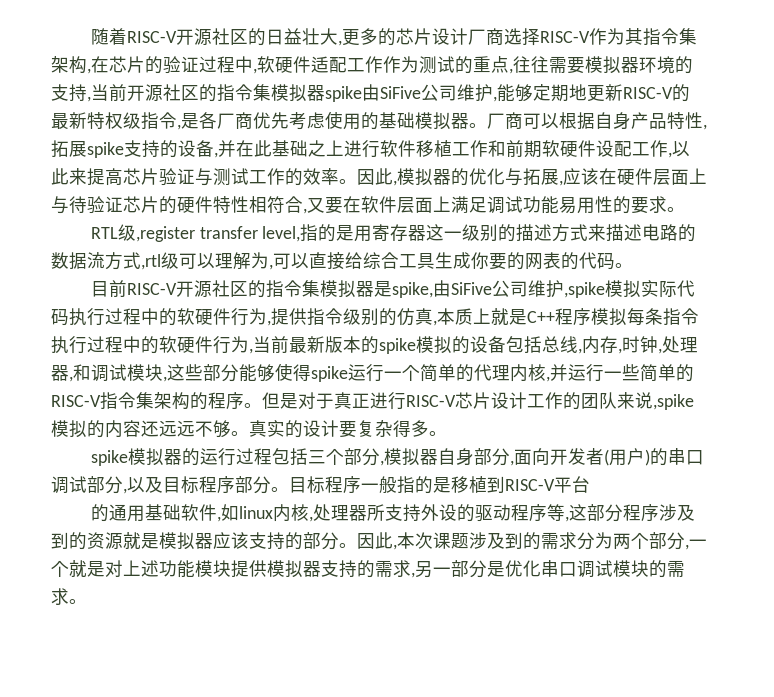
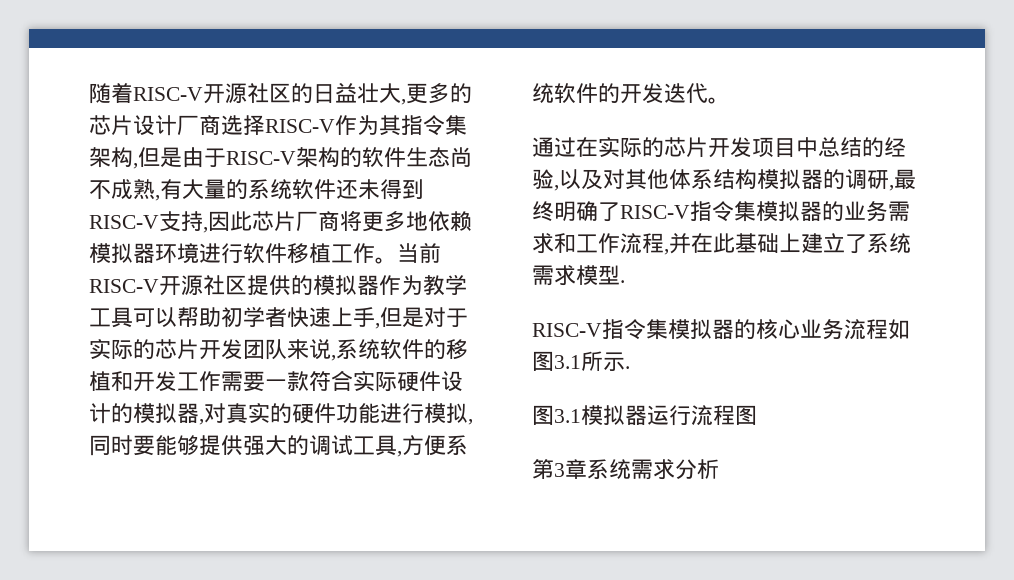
- 随着RISC-V开源社区的日益壮大,更多的芯片设计厂商选择RISC-V作为其指令集架构,在芯片的验证过程中,软硬件适配工作作为测试的重点,往往需要模拟器环境的支持,当前开源社区的指令集模拟器spike由SiFive公司维护,能够定期地更新RISC-V的最新特权级指令,是各厂商优先考虑使用的基础模拟器。厂商可以根据自身产品特性,拓展spike支持的设备,并在此基础之上进行软件移植工作和前期软硬件设配工作,以此来提高芯片验证与测试工作的效率。因此,模拟器的优化与拓展,应该在硬件层面上与待验证芯片的硬件特性相符合,又要在软件层面上满足调试功能易用性的要求。
- RTL级,register transfer level,指的是用寄存器这一级别的描述方式来描述电路的数据流方式,rtl级可以理解为,可以直接给综合工具生成你要的网表的代码。
- 目前RISC-V开源社区的指令集模拟器是spike,由SiFive公司维护,spike模拟实际代码执⾏过程中的软硬件⾏为,提供指令级别的仿真,本质上就是C++程序模拟每条指令执行过程中的软硬件行为,当前最新版本的spike模拟的设备包括总线,内存,时钟,处理器,和调试模块,这些部分能够使得spike运行一个简单的代理内核,并运行一些简单的RISC-V指令集架构的程序。但是对于真正进行RISC-V芯片设计工作的团队来说,spike模拟的内容还远远不够。真实的设计要复杂得多。
- spike模拟器的运行过程包括三个部分,模拟器自身部分,面向开发者(用户)的串口调试部分,以及目标程序部分。目标程序一般指的是移植到RISC-V平台
- 的通用基础软件,如linux内核,处理器所支持外设的驱动程序等,这部分程序涉及到的资源就是模拟器应该支持的部分。因此,本次课题涉及到的需求分为两个部分,一个就是对上述功能模块提供模拟器支持的需求,另一部分是优化串口调试模块的需求。
+ 随着RISC-V开源社区的日益壮大,更多的芯片设计厂商选择RISC-V作为其指令集架构,但是由于RISC-V架构的软件生态尚不成熟,有大量的系统软件还未得到RISC-V支持,因此芯片厂商将更多地依赖模拟器环境进行软件移植工作。当前RISC-V开源社区提供的模拟器作为教学工具可以帮助初学者快速上手,但是对于实际的芯片开发团队来说,系统软件的移植和开发工作需要一款符合实际硬件设计的模拟器,对真实的硬件功能进行模拟,同时要能够提供强大的调试工具,方便系统软件的开发迭代。
+ 通过在实际的芯片开发项目中总结的经验,以及对其他体系结构模拟器的调研,最终明确了RISC-V指令集模拟器的业务需求和工作流程,并在此基础上建立了系统需求模型.
+ RISC-V指令集模拟器的核心业务流程如图3.1所示.
+ 图3.1模拟器运行流程图
+ 第3章系统需求分析

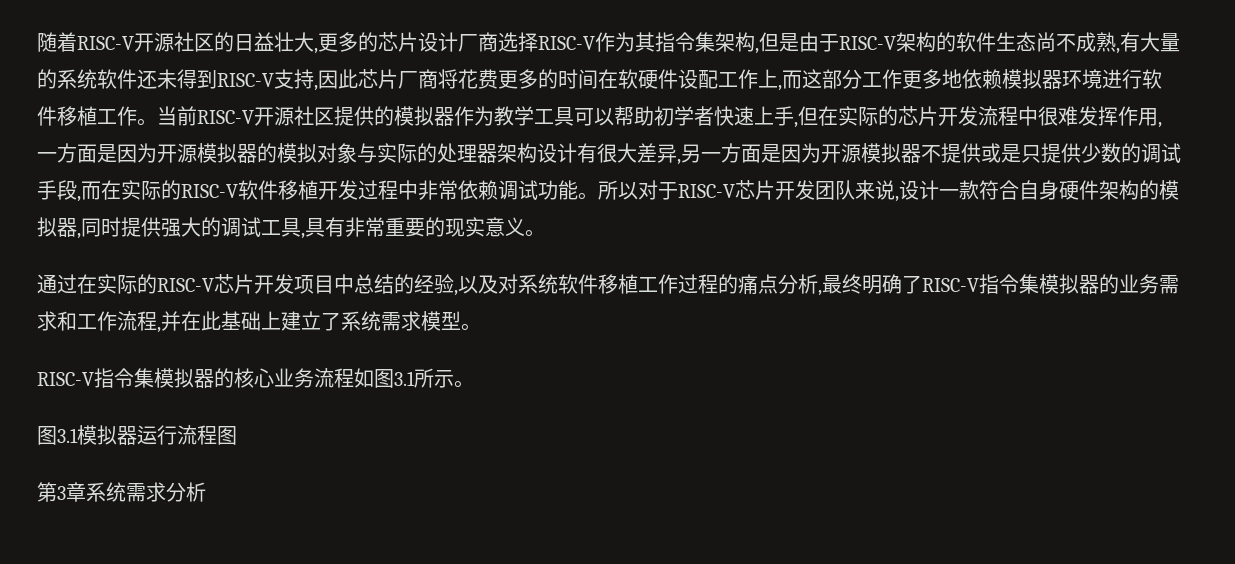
- 随着RISC-V开源社区的日益壮大,更多的芯片设计厂商选择RISC-V作为其指令集架构,但是由于RISC-V架构的软件生态尚不成熟,有大量的系统软件还未得到RISC-V支持,因此芯片厂商将更多地依赖模拟器环境进行软件移植工作。
+ 随着RISC-V开源社区的日益壮大,更多的芯片设计厂商选择RISC-V作为其指令集架构,但是由于RISC-V架构的软件生态尚不成熟,有大量的系统软件还未得到RISC-V支持,因此芯片厂商将花费更多的时间在软硬件设配工作上,而这部分工作更多地依赖模拟器环境进行软件移植工作。
- 当前RISC-V开源社区提供的模拟器作为教学工具可以帮助初学者快速上手,但是对于实际的芯片开发团队来说,系统软件的移植和开发工作需要一款符合实际硬件设计的模拟器,对真实的硬件功能进行模拟,同时要能够提供强大的调试工具,方便系统软件的开发迭代。
+ 当前RISC-V开源社区提供的模拟器作为教学工具可以帮助初学者快速上手,但在实际的芯片开发流程中很难发挥作用,一方面是因为开源模拟器的模拟对象与实际的处理器架构设计有很大差异,另一方面是因为开源模拟器不提供或是只提供少数的调试手段,而在实际的RISC-V软件移植开发过程中非常依赖调试功能。所以对于RISC-V芯片开发团队来说,设计一款符合自身硬件架构的模拟器,同时提供强大的调试工具,具有非常重要的现实意义。
- 通过在实际的芯片开发项目中总结的经验,以及对其他体系结构模拟器的调研,最终明确了RISC-V指令集模拟器的业务需求和工作流程,并在此基础上建立了系统需求模型.
+ 通过在实际的RISC-V芯片开发项目中总结的经验,以及对系统软件移植工作过程的痛点分析,最终明确了RISC-V指令集模拟器的业务需求和工作流程,并在此基础上建立了系统需求模型。
- RISC-V指令集模拟器的核心业务流程如图3.1所示.
+ RISC-V指令集模拟器的核心业务流程如图3.1所示。

